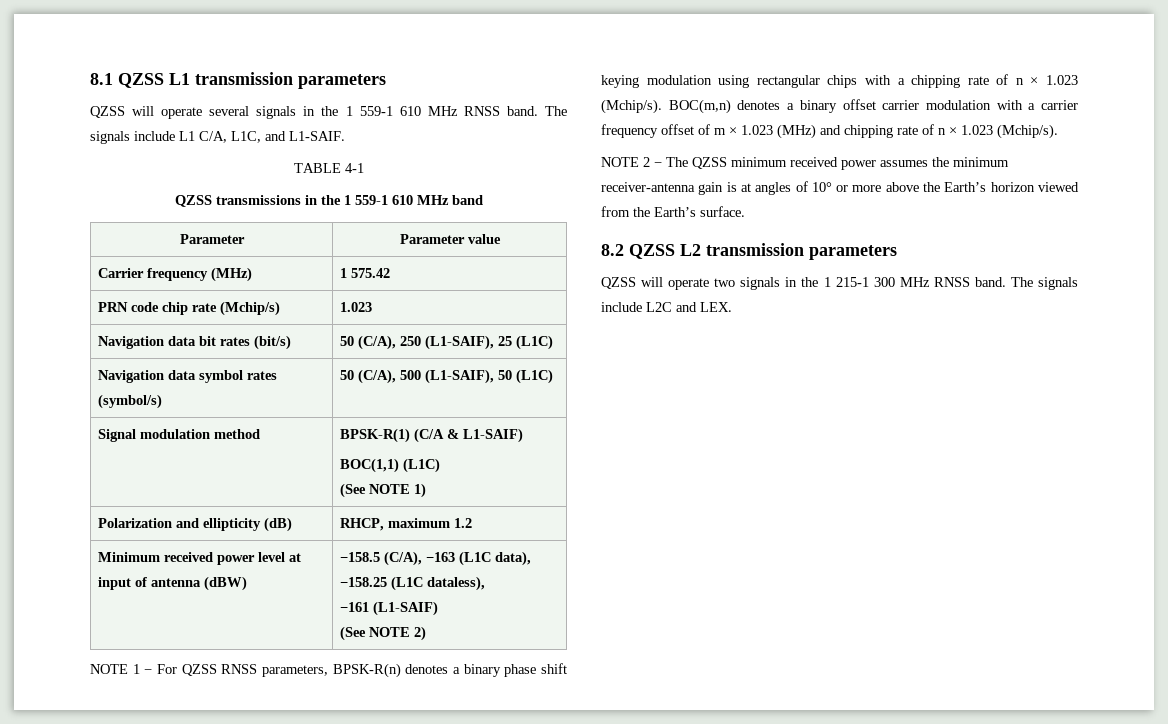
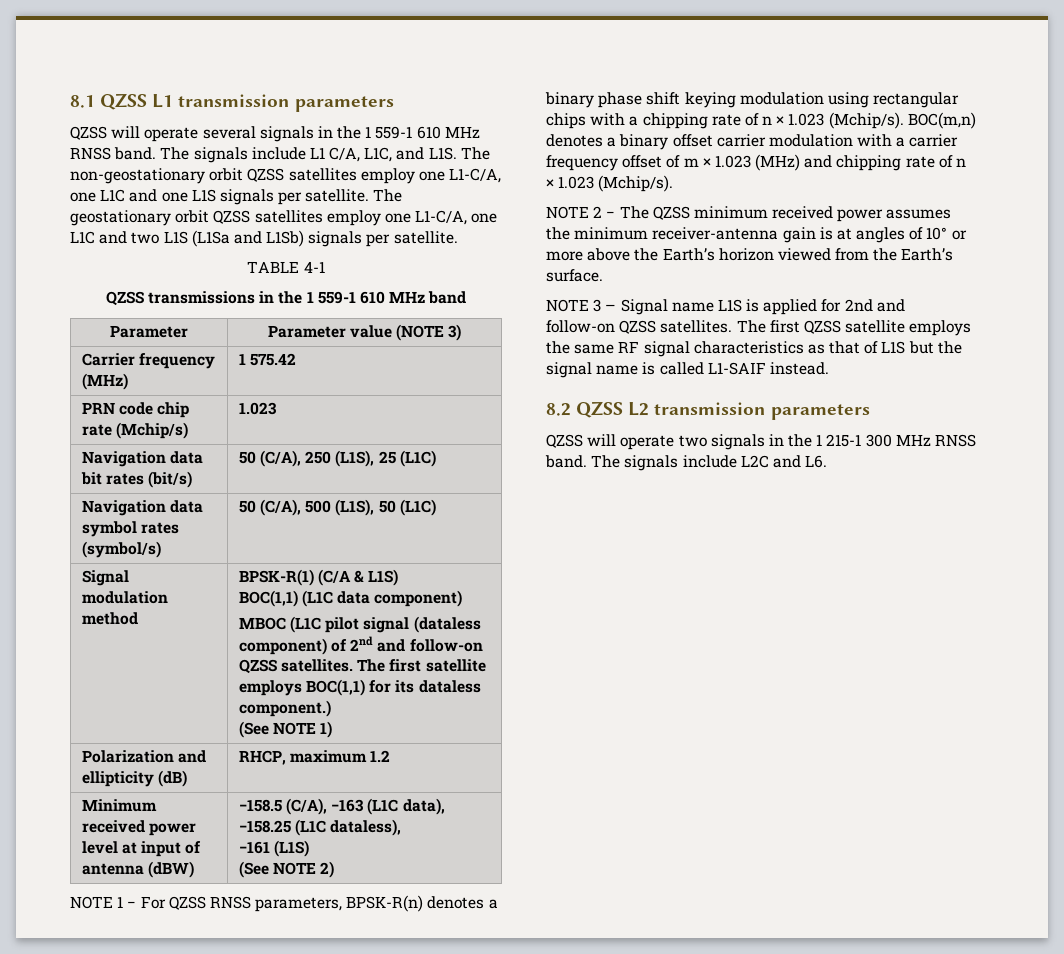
- The signals include L1 C/A, L1C, and L1-SAIF.
+ The signals include L1 C/A, L1C, and L1S. The non-geostationary orbit QZSS satellites employ one L1-C/A, one L1C and one L1S signals per satellite. The geostationary orbit QZSS satellites employ one L1-C/A, one L1C and two L1S (L1Sa and L1Sb) signals per satellite.
- Parameter | Parameter value
+ Parameter | Parameter value (NOTE 3)
- Navigation data bit rates (bit/s) | 50 (C/A), 250 (L1-SAIF), 25 (L1C)
+ Navigation data bit rates (bit/s) | 50 (C/A), 250 (L1S), 25 (L1C)
- Navigation data symbol rates (symbol/s) | 50 (C/A), 500 (L1-SAIF), 50 (L1C)
+ Navigation data symbol rates (symbol/s) | 50 (C/A), 500 (L1S), 50 (L1C)
- Signal modulation method | BPSK-R(1) (C/A & L1-SAIF)
- BOC(1,1) (L1C)
+ Signal modulation method | BPSK-R(1) (C/A & L1S)
+ BOC(1,1) (L1C data component)
+ MBOC (L1C pilot signal (dataless component) of 2nd and follow-on QZSS satellites. The first satellite employs BOC(1,1) for its dataless component.)
  Minimum received power level at input of antenna (dBW) | −158.5 (C/A), −163 (L1C data), −158.25 (L1C dataless),
- −161 (L1-SAIF)
+ −161 (L1S)
+ NOTE 3 – Signal name L1S is applied for 2nd and follow-on QZSS satellites. The first QZSS satellite employs the same RF signal characteristics as that of L1S but the signal name is called L1-SAIF instead.
- The signals include L2C and LEX.
+ The signals include L2C and L6.

